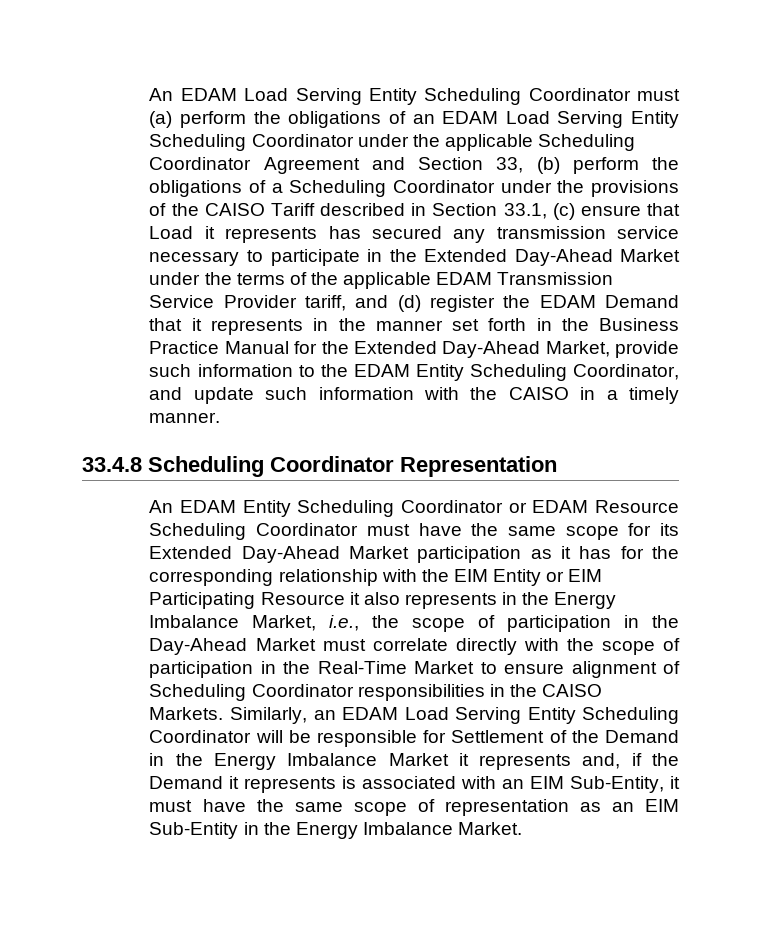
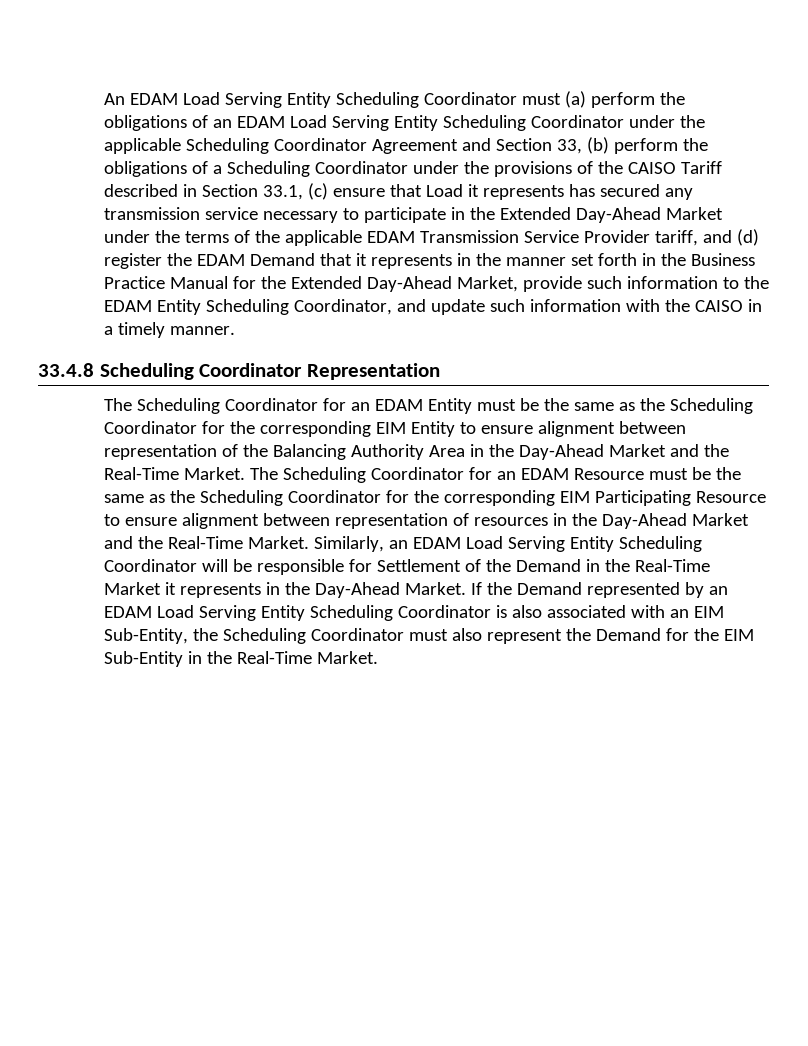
- An EDAM Entity Scheduling Coordinator or EDAM Resource Scheduling Coordinator must have the same scope for its Extended Day-Ahead Market participation as it has for the corresponding relationship with the EIM Entity or EIM Participating Resource it also represents in the Energy Imbalance Market, i.e., the scope of participation in the Day-Ahead Market must correlate directly with the scope of participation in the Real-Time Market to ensure alignment of Scheduling Coordinator responsibilities in the CAISO Markets.
+ The Scheduling Coordinator for an EDAM Entity must be the same as the Scheduling Coordinator for the corresponding EIM Entity to ensure alignment between representation of the Balancing Authority Area in the Day-Ahead Market and the Real-Time Market. The Scheduling Coordinator for an EDAM Resource must be the same as the Scheduling Coordinator for the corresponding EIM Participating Resource to ensure alignment between representation of resources in the Day-Ahead Market and the Real-Time Market.
- Similarly, an EDAM Load Serving Entity Scheduling Coordinator will be responsible for Settlement of the Demand in the Energy Imbalance Market it represents and, if the Demand it represents is associated with an EIM Sub-Entity, it must have the same scope of representation as an EIM Sub-Entity in the Energy Imbalance Market.
+ Similarly, an EDAM Load Serving Entity Scheduling Coordinator will be responsible for Settlement of the Demand in the Real-Time Market it represents in the Day-Ahead Market. If the Demand represented by an EDAM Load Serving Entity Scheduling Coordinator is also associated with an EIM Sub-Entity, the Scheduling Coordinator must also represent the Demand for the EIM Sub-Entity in the Real-Time Market.

